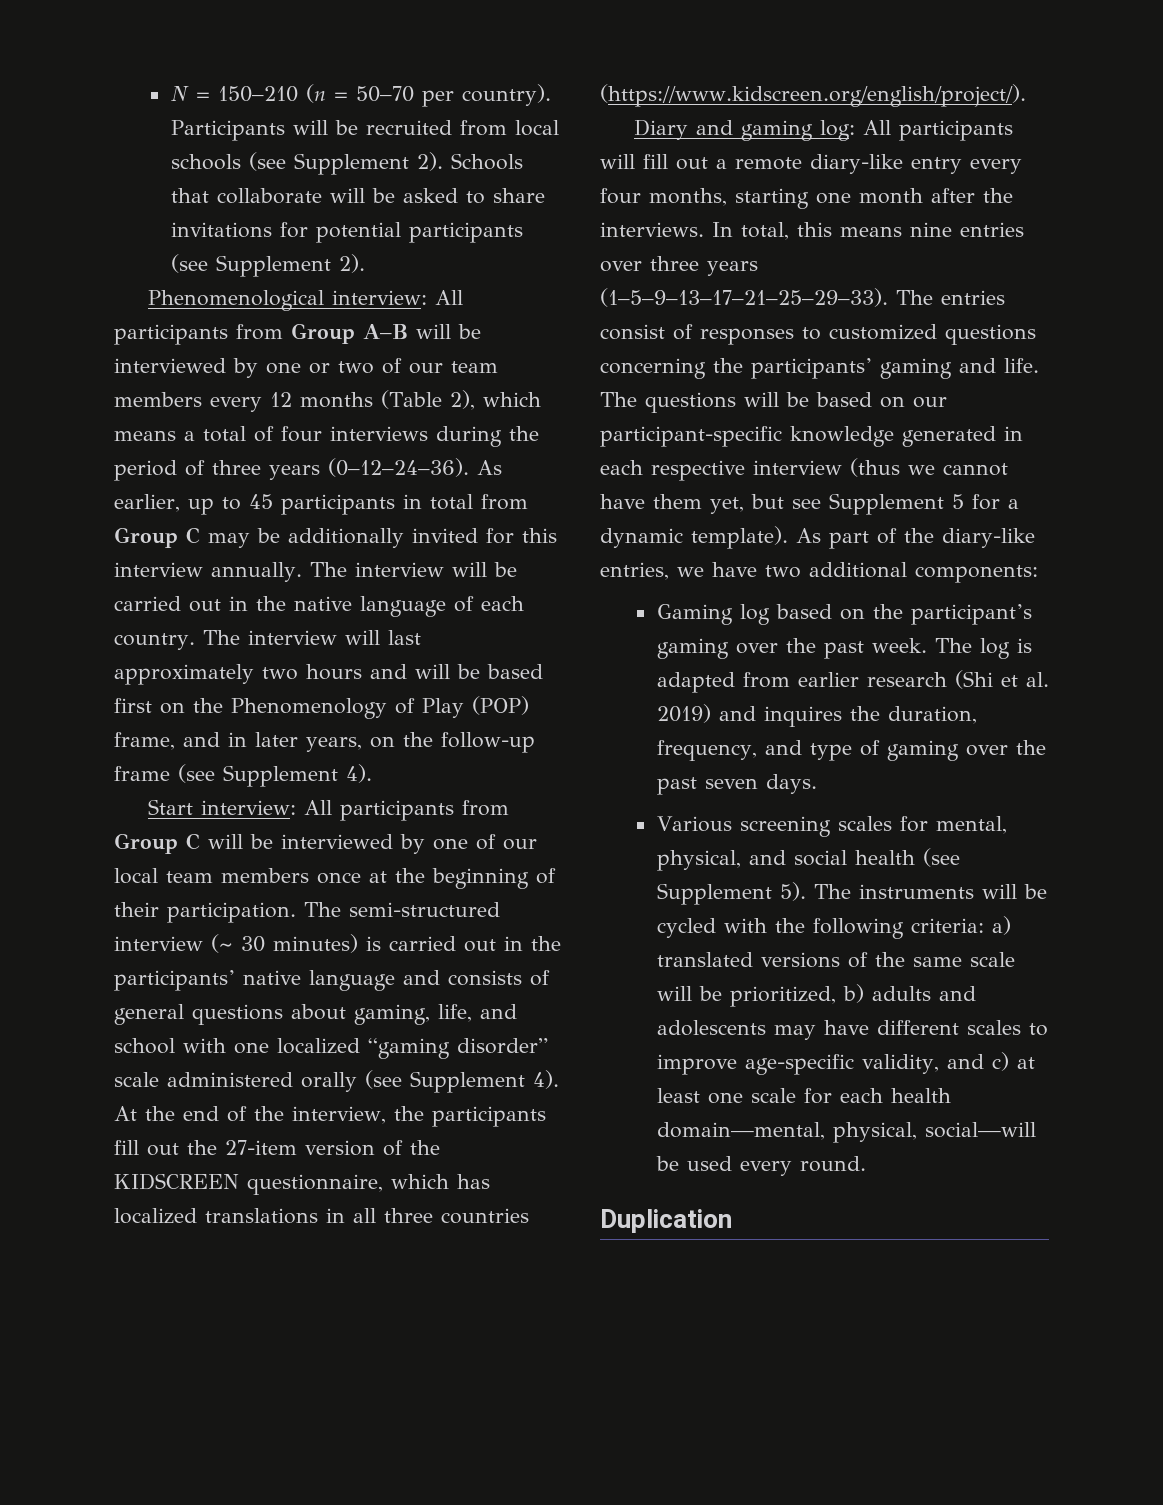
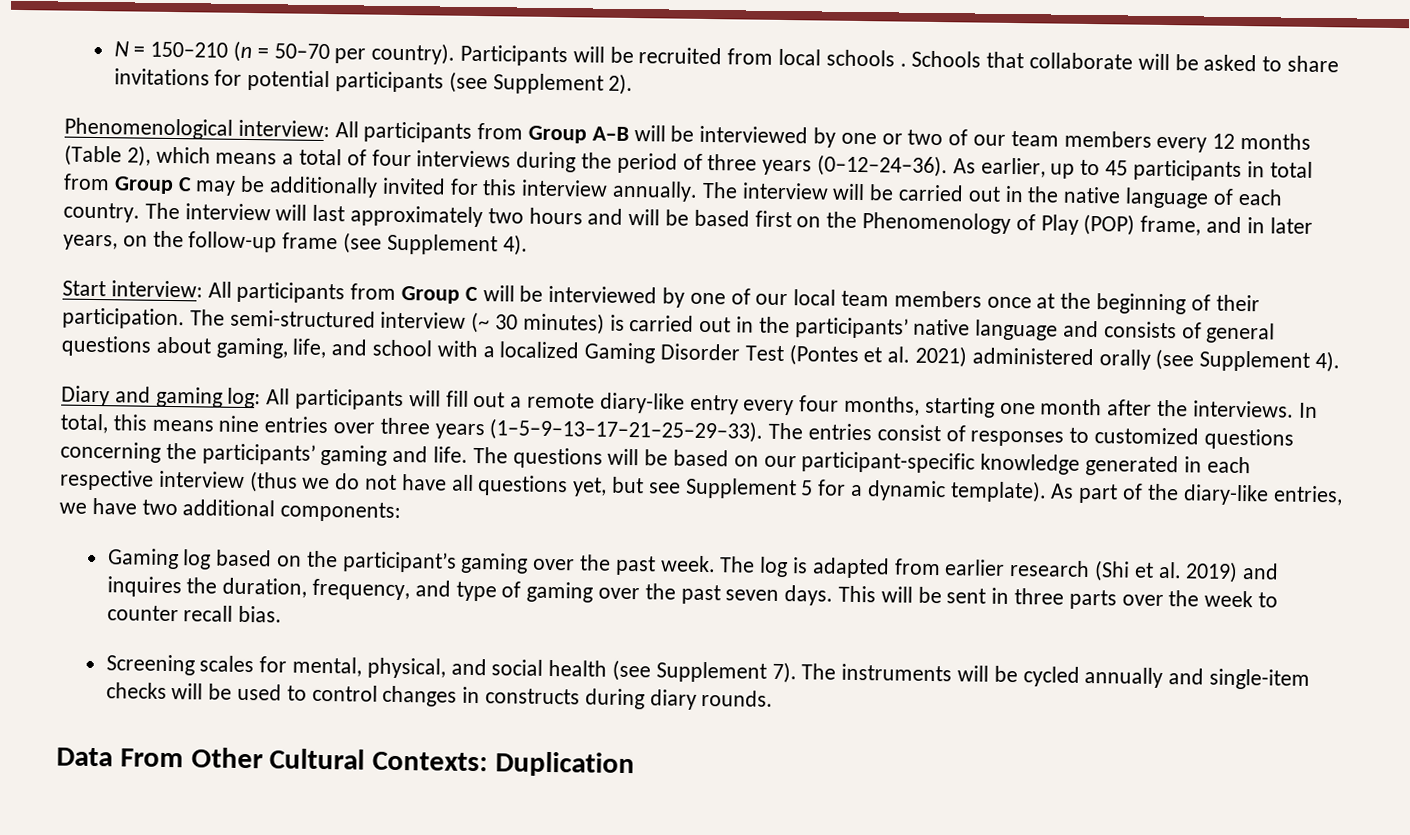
- Participants will be recruited from local schools (see Supplement 2).
+ Participants will be recruited from local schools .
- The semi-structured interview (~ 30 minutes) is carried out in the participants’ native language and consists of general questions about gaming, life, and school with one localized “gaming disorder” scale administered orally (see Supplement 4). At the end of the interview, the participants fill out the 27-item version of the KIDSCREEN questionnaire, which has localized translations in all three countries (https://www.kidscreen.org/english/project/).
+ The semi-structured interview (~ 30 minutes) is carried out in the participants’ native language and consists of general questions about gaming, life, and school with a localized Gaming Disorder Test (Pontes et al. 2021) administered orally (see Supplement 4).
- The questions will be based on our participant-specific knowledge generated in each respective interview (thus we cannot have them yet, but see Supplement 5 for a dynamic template).
+ The questions will be based on our participant-specific knowledge generated in each respective interview (thus we do not have all questions yet, but see Supplement 5 for a dynamic template).
- The log is adapted from earlier research (Shi et al. 2019) and inquires the duration, frequency, and type of gaming over the past seven days.
- Various screening scales for mental, physical, and social health (see Supplement 5).
+ The log is adapted from earlier research (Shi et al. 2019) and inquires the duration, frequency, and type of gaming over the past seven days. This will be sent in three parts over the week to counter recall bias.
+ Screening scales for mental, physical, and social health (see Supplement 7).
- The instruments will be cycled with the following criteria: a) translated versions of the same scale will be prioritized, b) adults and adolescents may have different scales to improve age-specific validity, and c) at least one scale for each health domain—mental, physical, social—will be used every round.
- Duplication
+ The instruments will be cycled annually and single-item checks will be used to control changes in constructs during diary rounds.
+ Data From Other Cultural Contexts: Duplication

